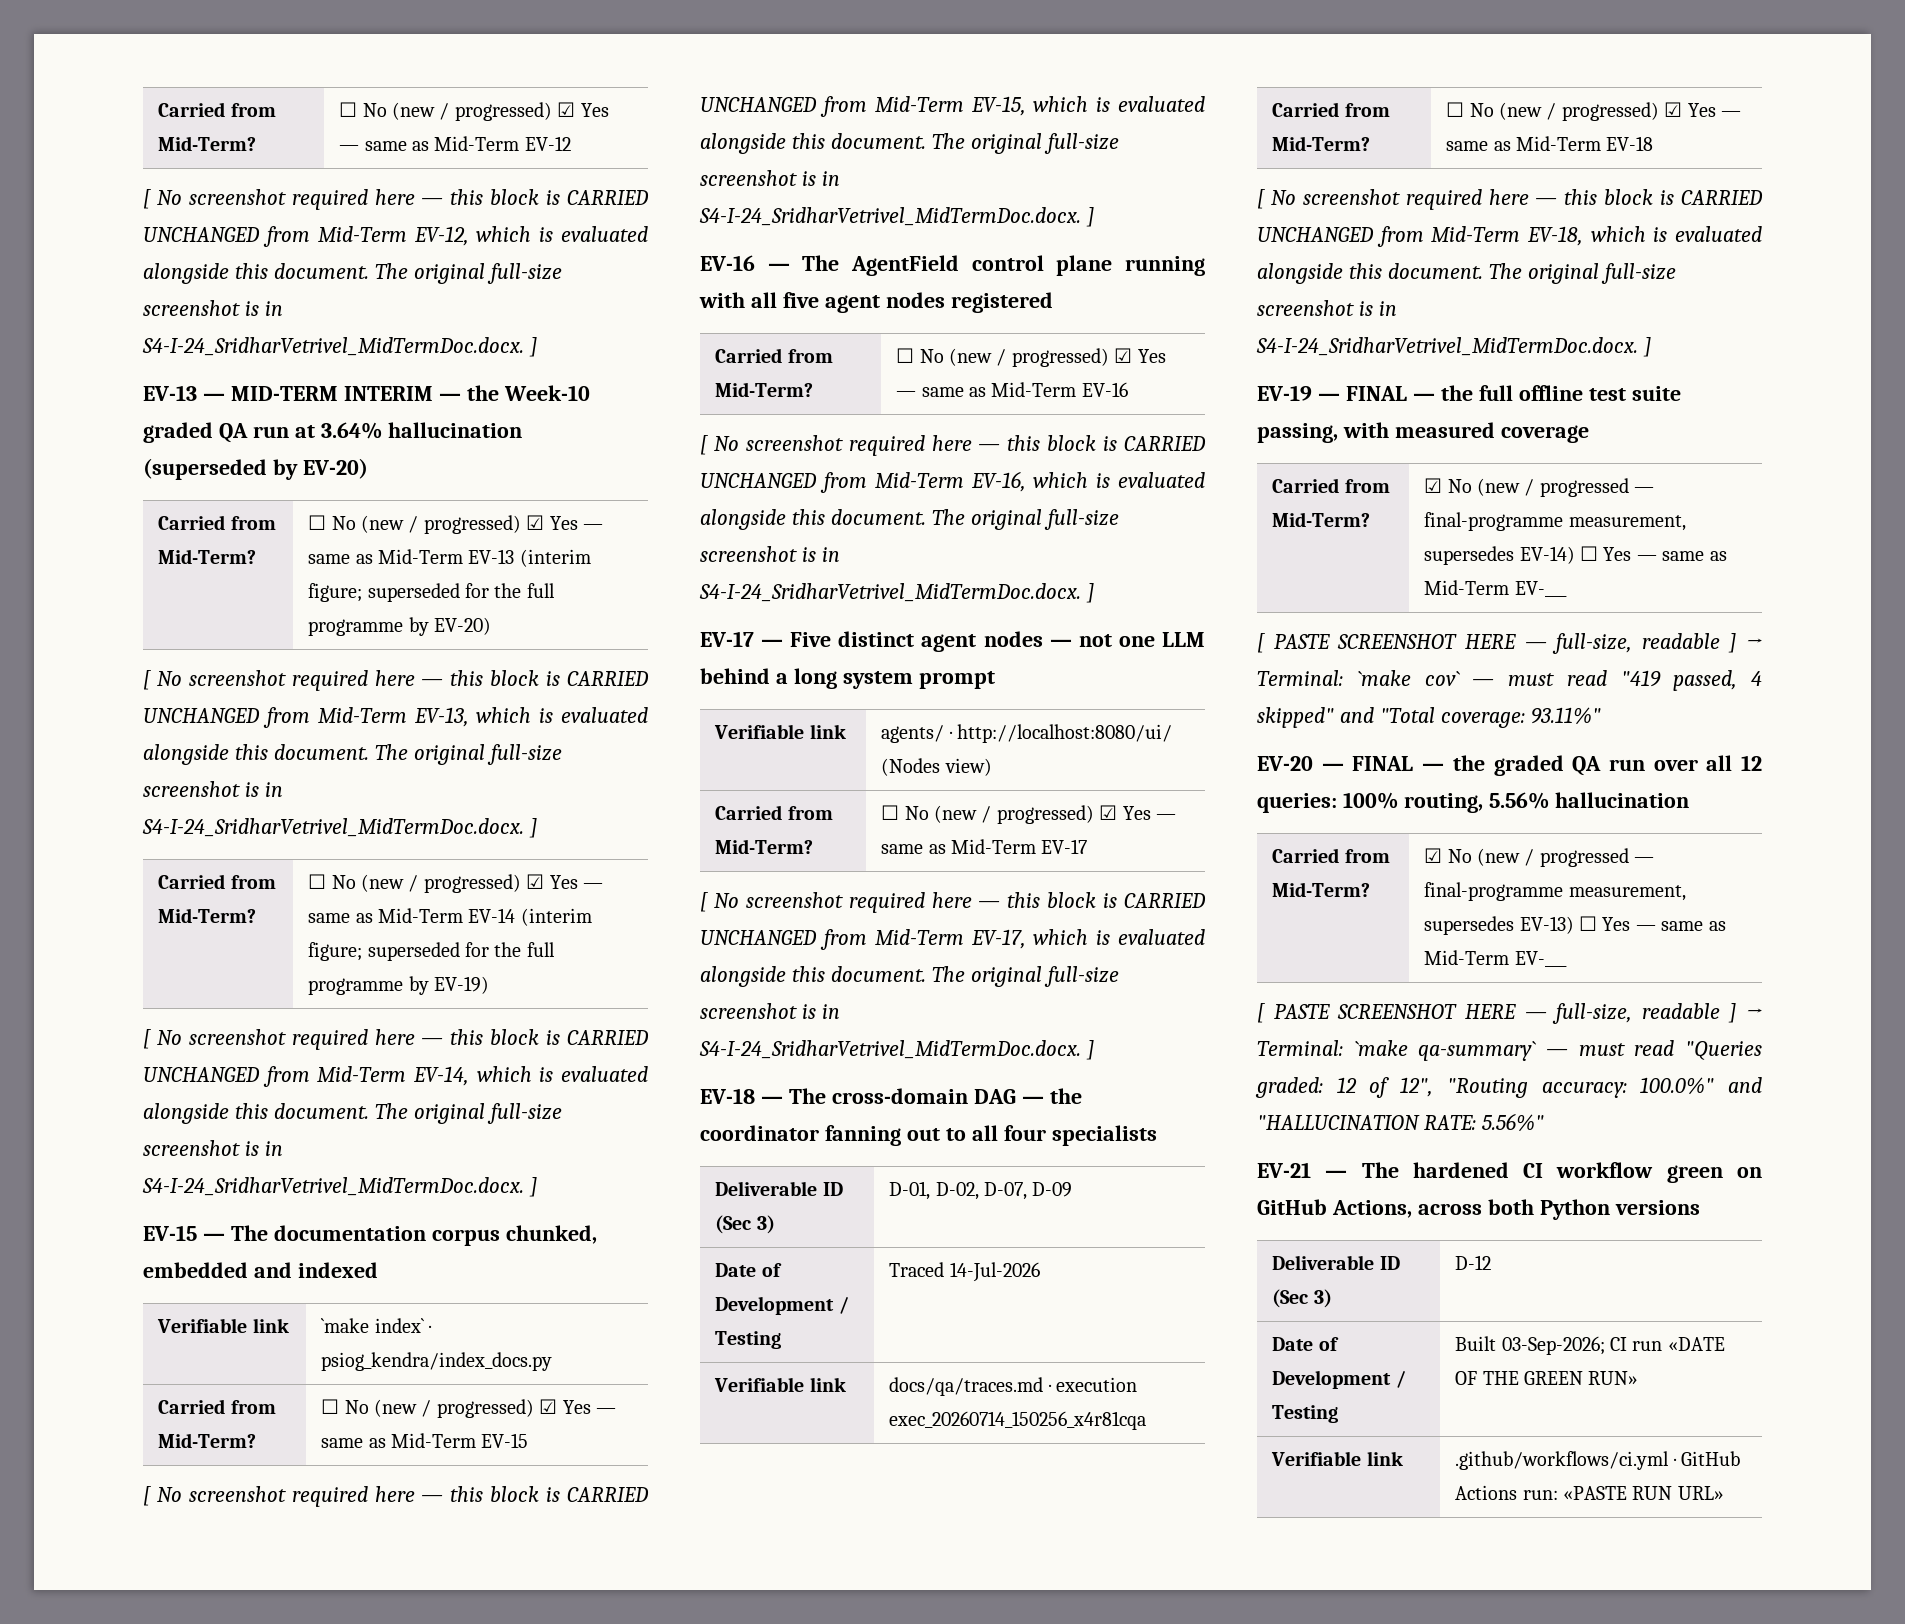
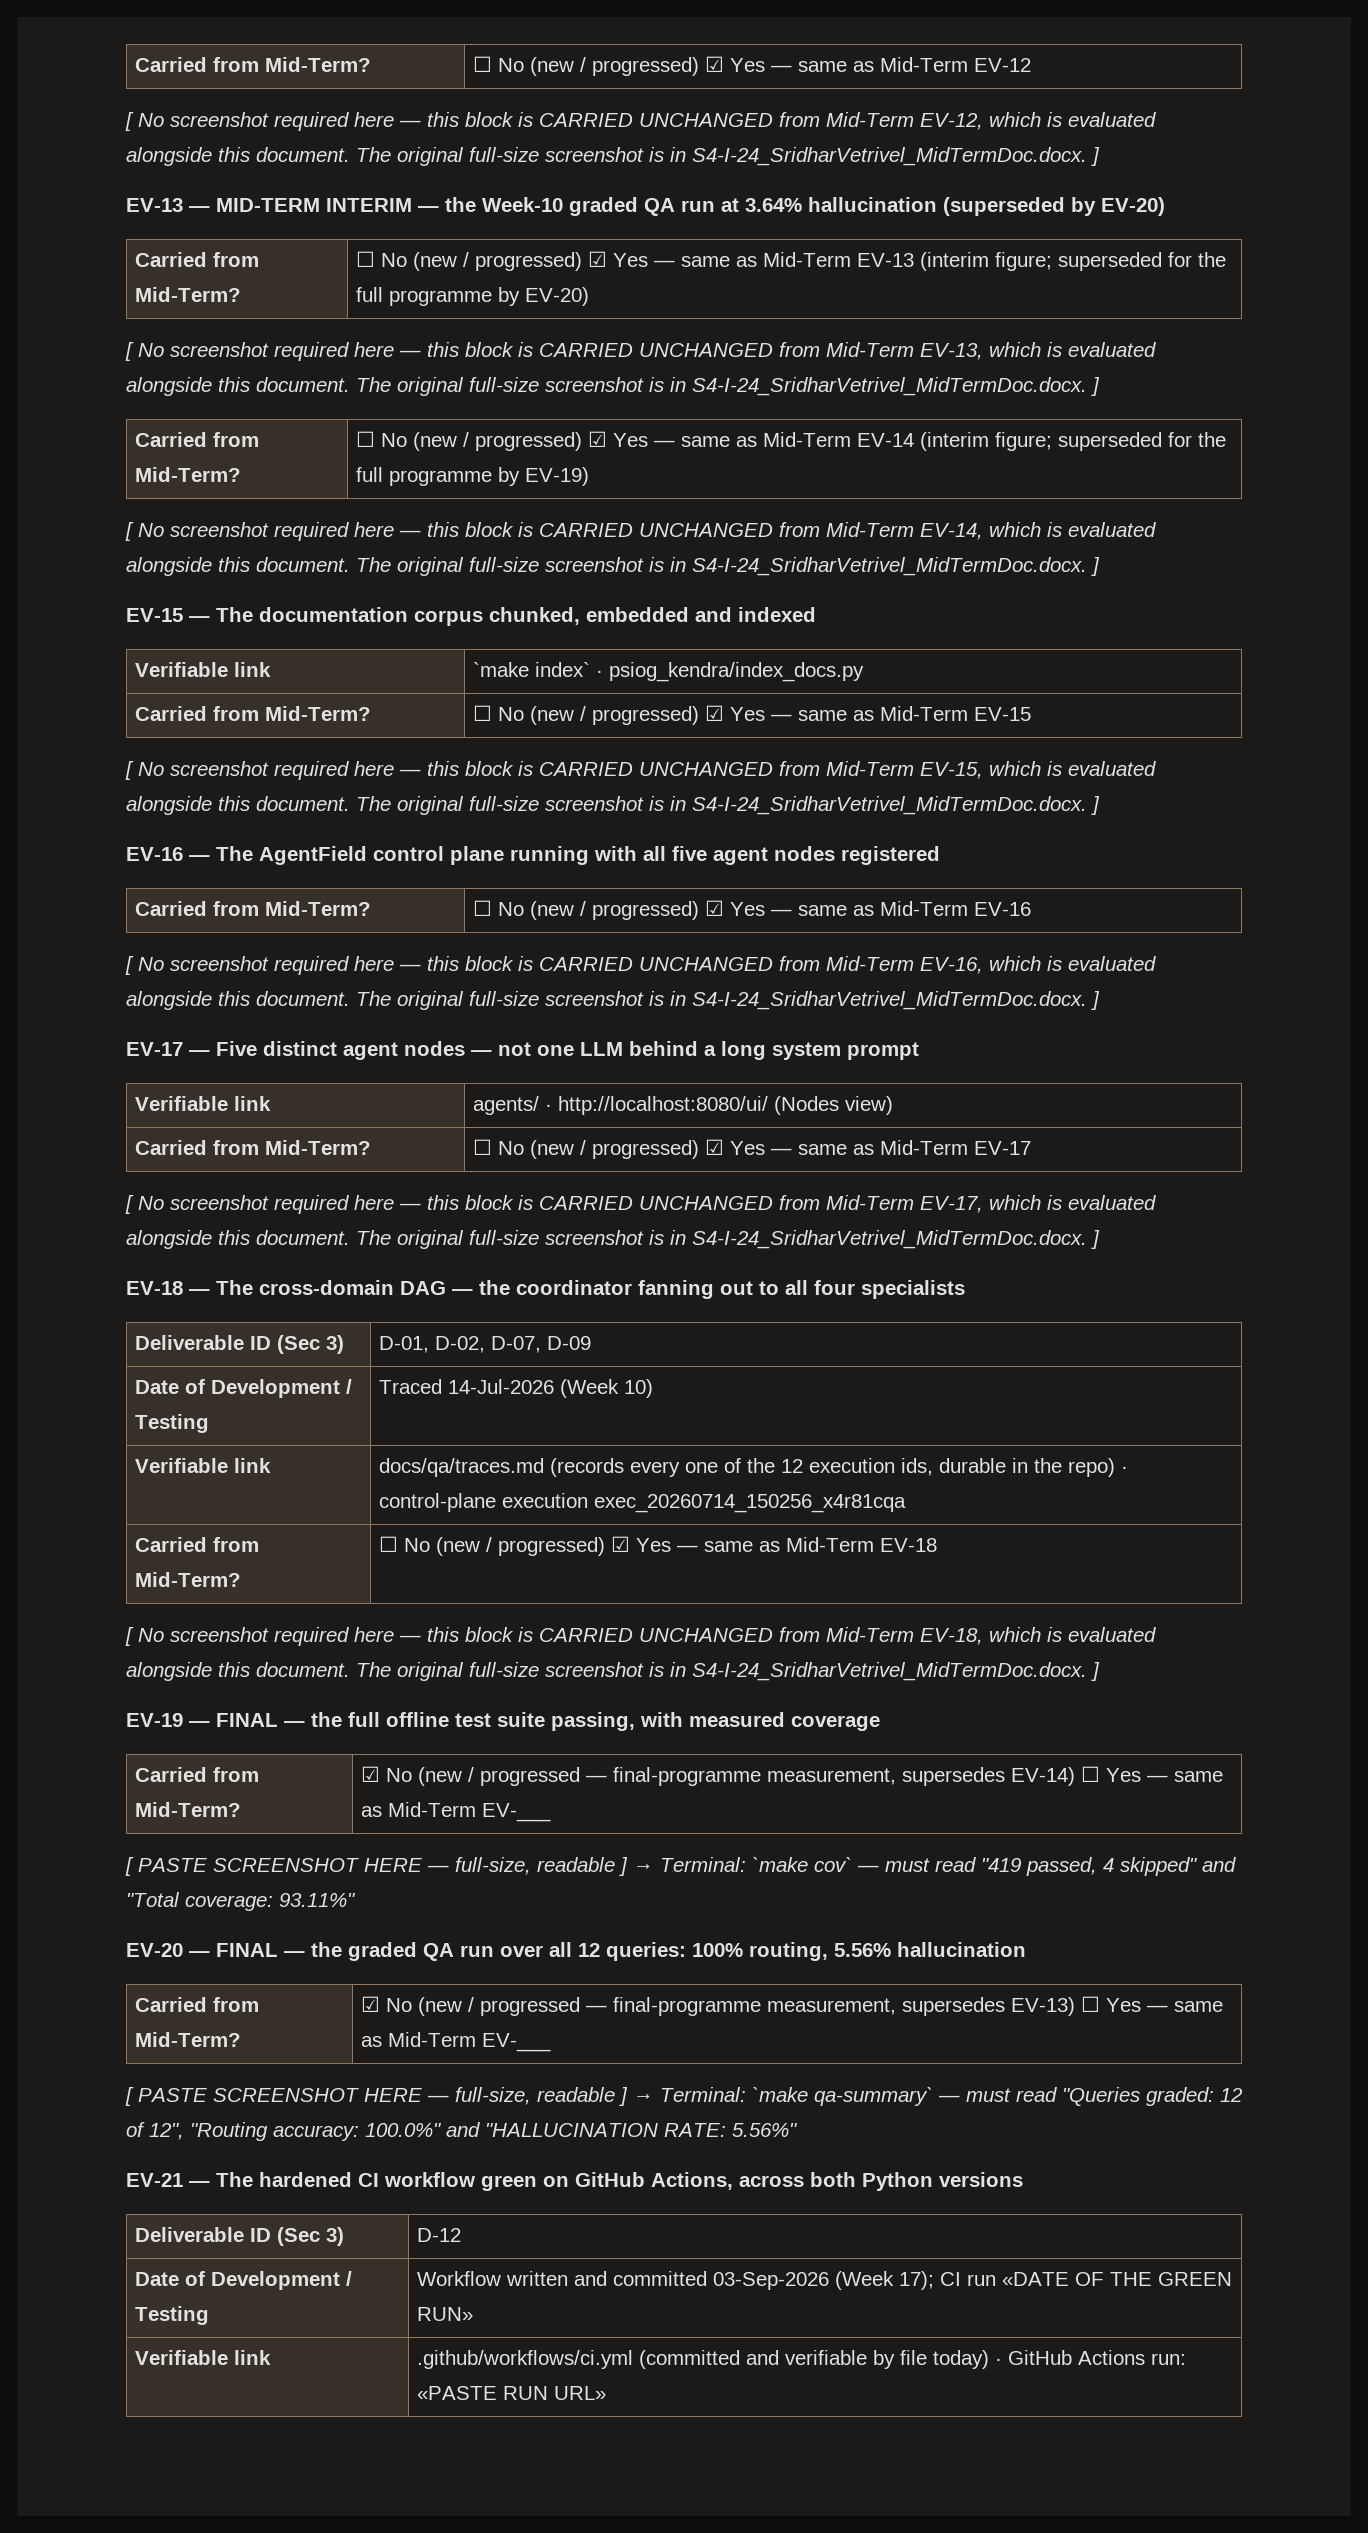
- Date of Development / Testing | Traced 14-Jul-2026
+ Date of Development / Testing | Traced 14-Jul-2026 (Week 10)
- Verifiable link | docs/qa/traces.md · execution exec_20260714_150256_x4r81cqa
+ Verifiable link | docs/qa/traces.md (records every one of the 12 execution ids, durable in the repo) · control-plane execution exec_20260714_150256_x4r81cqa
- Date of Development / Testing | Built 03-Sep-2026; CI run «DATE OF THE GREEN RUN»
+ Date of Development / Testing | Workflow written and committed 03-Sep-2026 (Week 17); CI run «DATE OF THE GREEN RUN»
- Verifiable link | .github/workflows/ci.yml · GitHub Actions run: «PASTE RUN URL»
+ Verifiable link | .github/workflows/ci.yml (committed and verifiable by file today) · GitHub Actions run: «PASTE RUN URL»

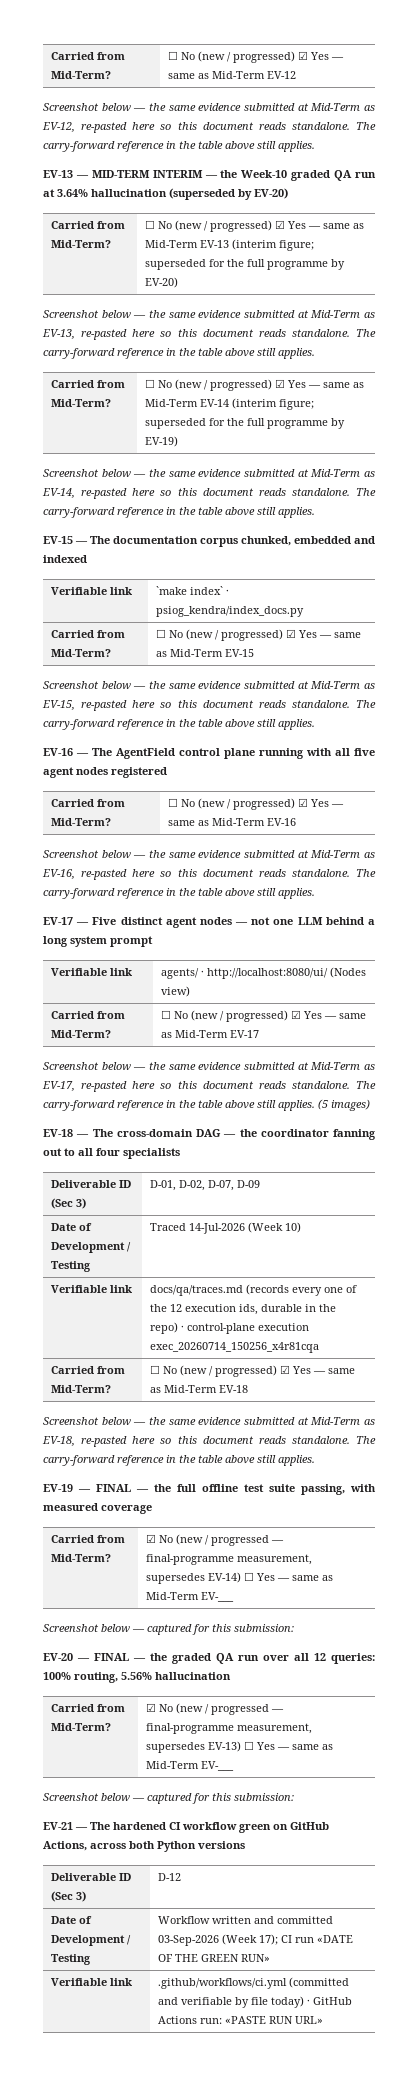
- [ No screenshot required here — this block is CARRIED UNCHANGED from Mid-Term EV-12, which is evaluated alongside this document. The original full-size screenshot is in S4-I-24_SridharVetrivel_MidTermDoc.docx. ]
+ Screenshot below — the same evidence submitted at Mid-Term as EV-12, re-pasted here so this document reads standalone. The carry-forward reference in the table above still applies.
- [ No screenshot required here — this block is CARRIED UNCHANGED from Mid-Term EV-13, which is evaluated alongside this document. The original full-size screenshot is in S4-I-24_SridharVetrivel_MidTermDoc.docx. ]
+ Screenshot below — the same evidence submitted at Mid-Term as EV-13, re-pasted here so this document reads standalone. The carry-forward reference in the table above still applies.
- [ No screenshot required here — this block is CARRIED UNCHANGED from Mid-Term EV-14, which is evaluated alongside this document. The original full-size screenshot is in S4-I-24_SridharVetrivel_MidTermDoc.docx. ]
+ Screenshot below — the same evidence submitted at Mid-Term as EV-14, re-pasted here so this document reads standalone. The carry-forward reference in the table above still applies.
- [ No screenshot required here — this block is CARRIED UNCHANGED from Mid-Term EV-15, which is evaluated alongside this document. The original full-size screenshot is in S4-I-24_SridharVetrivel_MidTermDoc.docx. ]
+ Screenshot below — the same evidence submitted at Mid-Term as EV-15, re-pasted here so this document reads standalone. The carry-forward reference in the table above still applies.
- [ No screenshot required here — this block is CARRIED UNCHANGED from Mid-Term EV-16, which is evaluated alongside this document. The original full-size screenshot is in S4-I-24_SridharVetrivel_MidTermDoc.docx. ]
+ Screenshot below — the same evidence submitted at Mid-Term as EV-16, re-pasted here so this document reads standalone. The carry-forward reference in the table above still applies.
- [ No screenshot required here — this block is CARRIED UNCHANGED from Mid-Term EV-17, which is evaluated alongside this document. The original full-size screenshot is in S4-I-24_SridharVetrivel_MidTermDoc.docx. ]
+ Screenshot below — the same evidence submitted at Mid-Term as EV-17, re-pasted here so this document reads standalone. The carry-forward reference in the table above still applies. (5 images)
- [ No screenshot required here — this block is CARRIED UNCHANGED from Mid-Term EV-18, which is evaluated alongside this document. The original full-size screenshot is in S4-I-24_SridharVetrivel_MidTermDoc.docx. ]
+ Screenshot below — the same evidence submitted at Mid-Term as EV-18, re-pasted here so this document reads standalone. The carry-forward reference in the table above still applies.
  Carried from Mid-Term? | ☑ No (new / progressed — final-programme measurement, supersedes EV-14) ☐ Yes — same as Mid-Term EV-___
- [ PASTE SCREENSHOT HERE — full-size, readable ] → Terminal: `make cov` — must read "419 passed, 4 skipped" and "Total coverage: 93.11%"
+ Screenshot below — captured for this submission:
  Carried from Mid-Term? | ☑ No (new / progressed — final-programme measurement, supersedes EV-13) ☐ Yes — same as Mid-Term EV-___
- [ PASTE SCREENSHOT HERE — full-size, readable ] → Terminal: `make qa-summary` — must read "Queries graded: 12 of 12", "Routing accuracy: 100.0%" and "HALLUCINATION RATE: 5.56%"
+ Screenshot below — captured for this submission:

